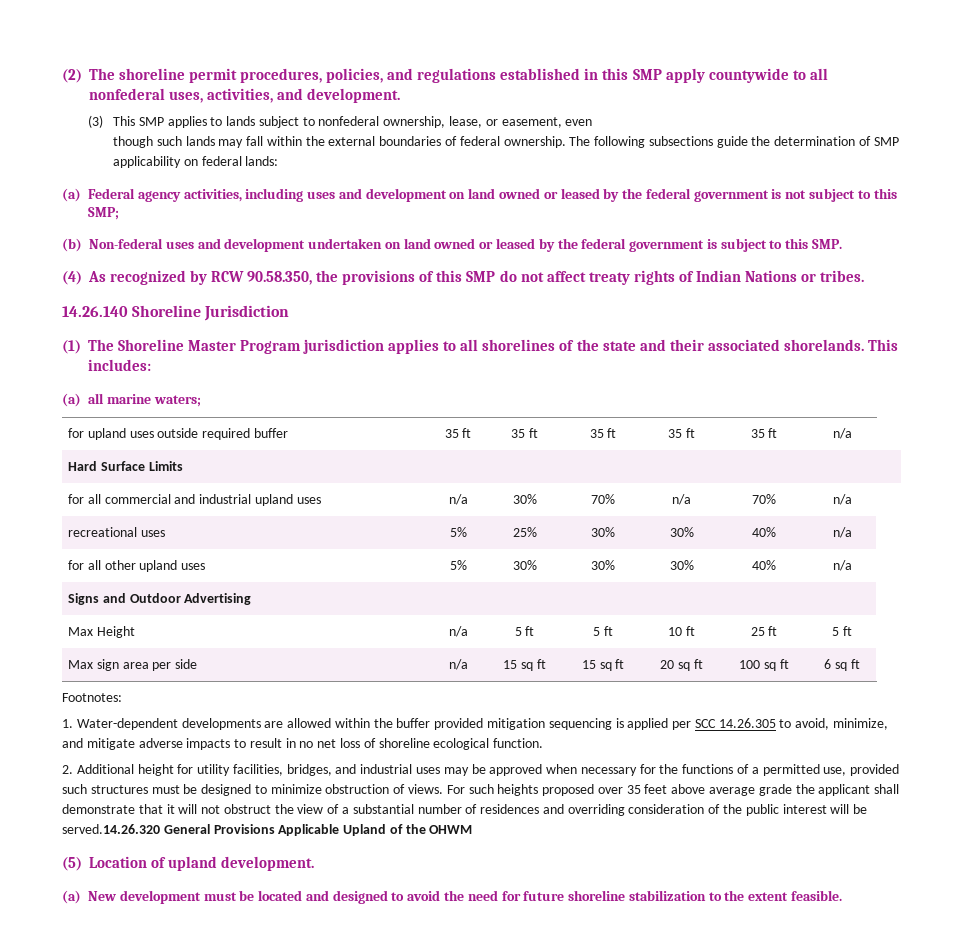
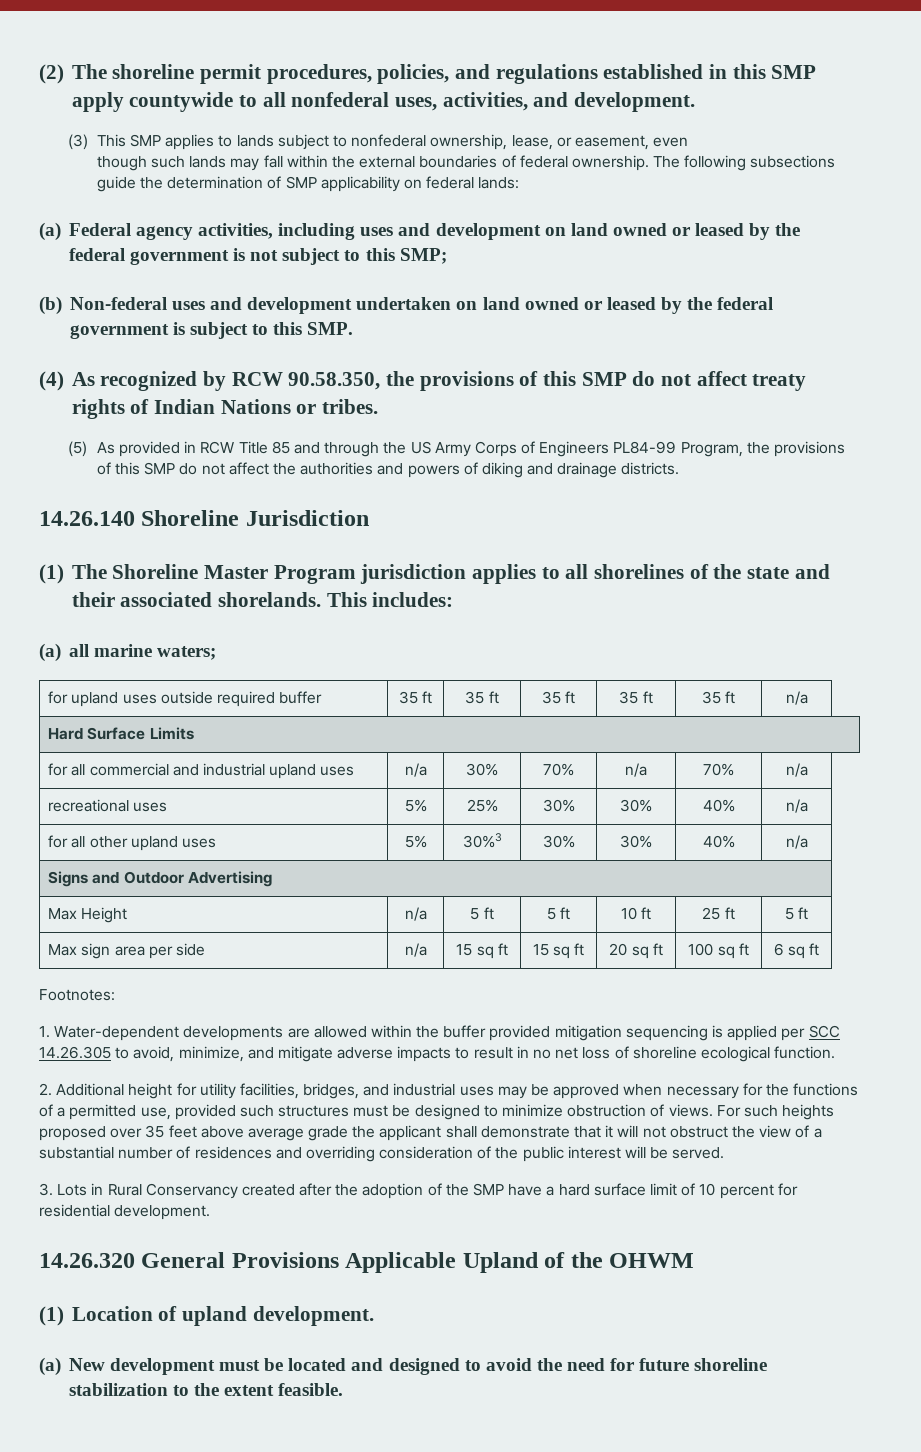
+ (5) As provided in RCW Title 85 and through the US Army Corps of Engineers PL84-99 Program, the provisions of this SMP do not affect the authorities and powers of diking and drainage districts.
- for all other upland uses | 5% | 30% | 30% | 30% | 40% | n/a
+ for all other upland uses | 5% | 30%3 | 30% | 30% | 40% | n/a
- For such heights proposed over 35 feet above average grade the applicant shall demonstrate that it will not obstruct the view of a substantial number of residences and overriding consideration of the public interest will be served.14.26.320 General Provisions Applicable Upland of the OHWM
+ For such heights proposed over 35 feet above average grade the applicant shall demonstrate that it will not obstruct the view of a substantial number of residences and overriding consideration of the public interest will be served.
+ 3. Lots in Rural Conservancy created after the adoption of the SMP have a hard surface limit of 10 percent for residential development.
+ 14.26.320 General Provisions Applicable Upland of the OHWM
- (5) Location of upland development.
+ (1) Location of upland development.

